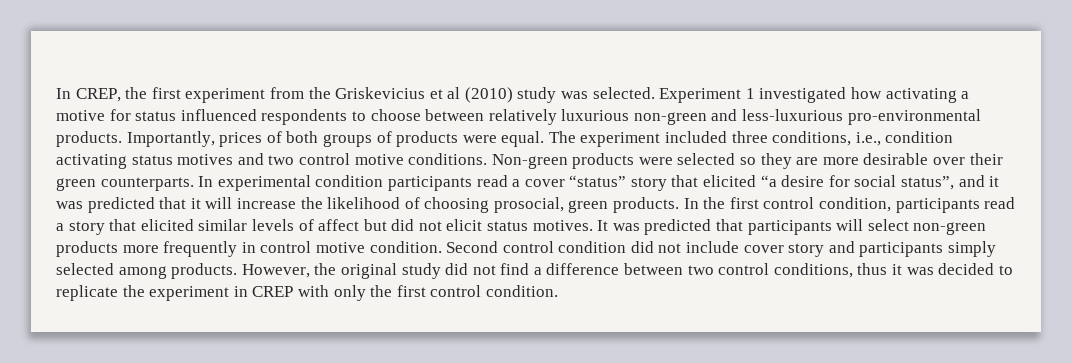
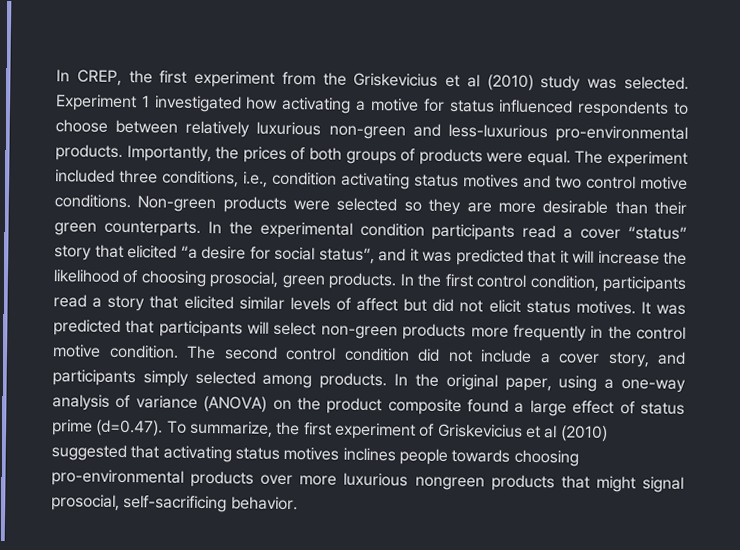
- Importantly, prices of both groups of products were equal.
+ Importantly, the prices of both groups of products were equal.
- Non-green products were selected so they are more desirable over their green counterparts.
+ Non-green products were selected so they are more desirable than their green counterparts.
- In experimental condition participants read a cover “status” story that elicited “a desire for social status”, and it was predicted that it will increase the likelihood of choosing prosocial, green products.
+ In the experimental condition participants read a cover “status” story that elicited “a desire for social status”, and it was predicted that it will increase the likelihood of choosing prosocial, green products.
- It was predicted that participants will select non-green products more frequently in control motive condition.
+ It was predicted that participants will select non-green products more frequently in the control motive condition.
- Second control condition did not include cover story and participants simply selected among products.
+ The second control condition did not include a cover story, and participants simply selected among products.
- However, the original study did not find a difference between two control conditions, thus it was decided to replicate the experiment in CREP with only the first control condition.
+ In the original paper, using a one-way analysis of variance (ANOVA) on the product composite found a large effect of status prime (d=0.47). To summarize, the first experiment of Griskevicius et al (2010) suggested that activating status motives inclines people towards choosing pro-environmental products over more luxurious nongreen products that might signal prosocial, self-sacrificing behavior.

